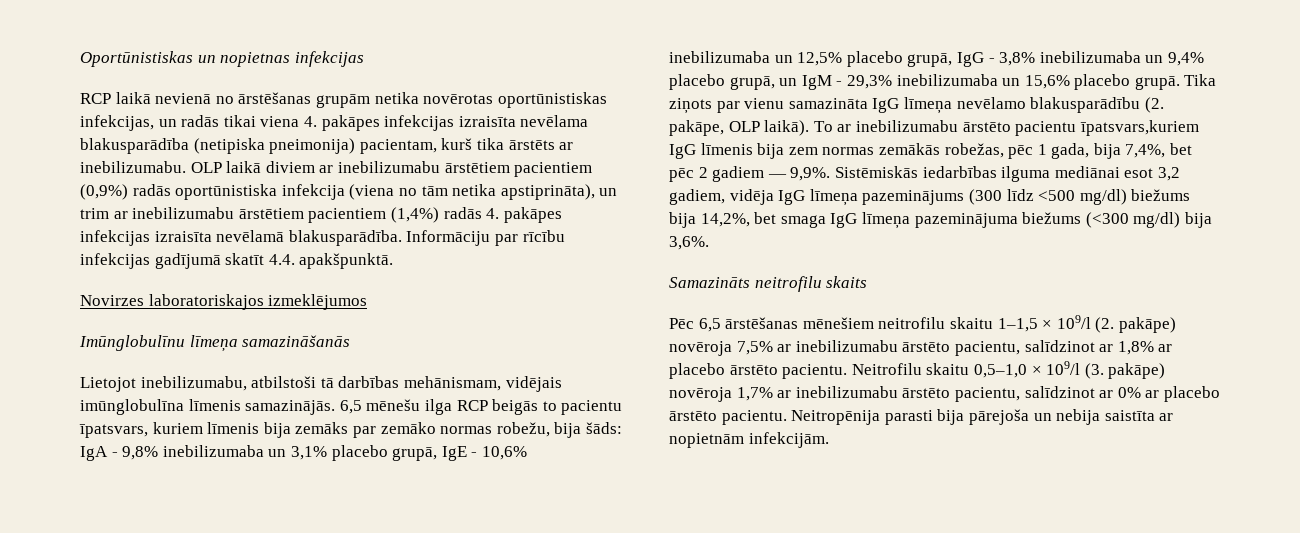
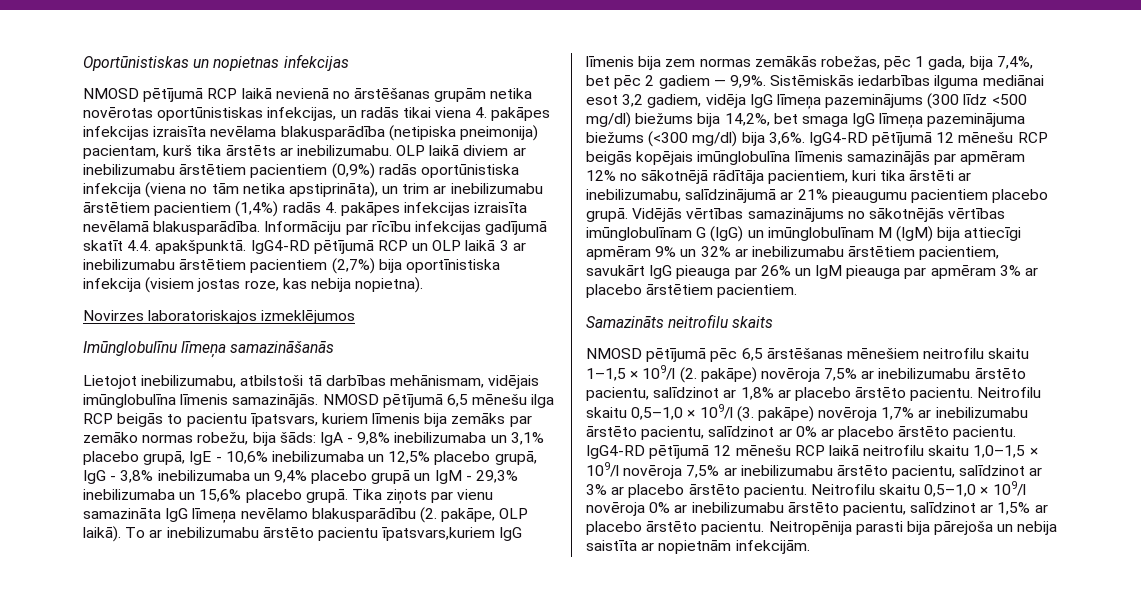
- RCP laikā nevienā no ārstēšanas grupām netika novērotas oportūnistiskas infekcijas, un radās tikai viena 4. pakāpes infekcijas izraisīta nevēlama blakusparādība (netipiska pneimonija) pacientam, kurš tika ārstēts ar inebilizumabu.
+ NMOSD pētījumā RCP laikā nevienā no ārstēšanas grupām netika novērotas oportūnistiskas infekcijas, un radās tikai viena 4. pakāpes infekcijas izraisīta nevēlama blakusparādība (netipiska pneimonija) pacientam, kurš tika ārstēts ar inebilizumabu.
+ IgG4-RD pētījumā RCP un OLP laikā 3 ar inebilizumabu ārstētiem pacientiem (2,7%) bija oportīnistiska infekcija (visiem jostas roze, kas nebija nopietna).
- 6,5 mēnešu ilga RCP beigās to pacientu īpatsvars, kuriem līmenis bija zemāks par zemāko normas robežu, bija šāds: IgA - 9,8% inebilizumaba un 3,1% placebo grupā, IgE - 10,6% inebilizumaba un 12,5% placebo grupā, IgG - 3,8% inebilizumaba un 9,4% placebo grupā, un IgM - 29,3% inebilizumaba un 15,6% placebo grupā.
+ NMOSD pētījumā 6,5 mēnešu ilga RCP beigās to pacientu īpatsvars, kuriem līmenis bija zemāks par zemāko normas robežu, bija šāds: IgA - 9,8% inebilizumaba un 3,1% placebo grupā, IgE - 10,6% inebilizumaba un 12,5% placebo grupā, IgG - 3,8% inebilizumaba un 9,4% placebo grupā un IgM - 29,3% inebilizumaba un 15,6% placebo grupā.
+ IgG4-RD pētījumā 12 mēnešu RCP beigās kopējais imūnglobulīna līmenis samazinājās par apmēram 12% no sākotnējā rādītāja pacientiem, kuri tika ārstēti ar inebilizumabu, salīdzinājumā ar 21% pieaugumu pacientiem placebo grupā. Vidējās vērtības samazinājums no sākotnējās vērtības imūnglobulīnam G (IgG) un imūnglobulīnam M (IgM) bija attiecīgi apmēram 9% un 32% ar inebilizumabu ārstētiem pacientiem, savukārt IgG pieauga par 26% un IgM pieauga par apmēram 3% ar placebo ārstētiem pacientiem.
- Pēc 6,5 ārstēšanas mēnešiem neitrofilu skaitu 1–1,5 × 109/l (2. pakāpe) novēroja 7,5% ar inebilizumabu ārstēto pacientu, salīdzinot ar 1,8% ar placebo ārstēto pacientu.
+ NMOSD pētījumā pēc 6,5 ārstēšanas mēnešiem neitrofilu skaitu 1–1,5 × 109/l (2. pakāpe) novēroja 7,5% ar inebilizumabu ārstēto pacientu, salīdzinot ar 1,8% ar placebo ārstēto pacientu.
+ IgG4-RD pētījumā 12 mēnešu RCP laikā neitrofilu skaitu 1,0–1,5 × 109/l novēroja 7,5% ar inebilizumabu ārstēto pacientu, salīdzinot ar 3% ar placebo ārstēto pacientu. Neitrofilu skaitu 0,5–1,0 × 109/l novēroja 0% ar inebilizumabu ārstēto pacientu, salīdzinot ar 1,5% ar placebo ārstēto pacientu.

